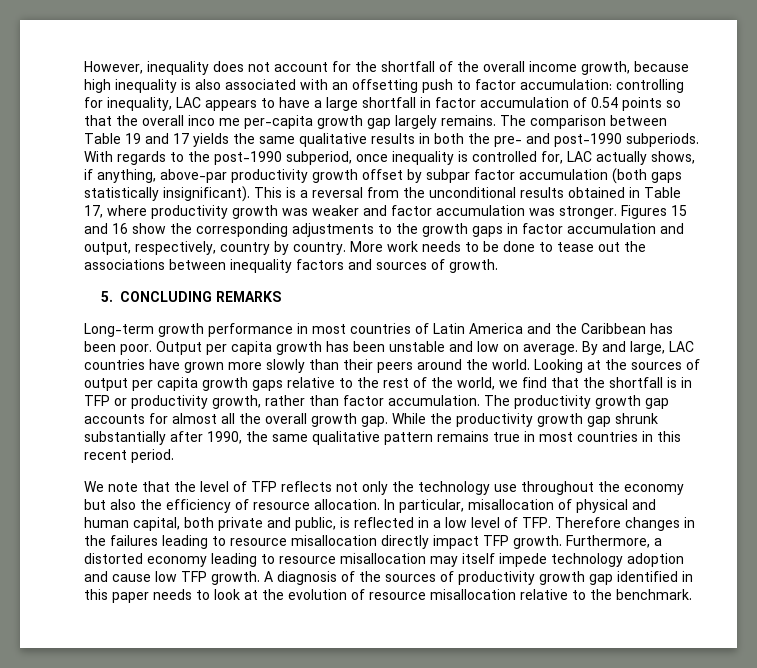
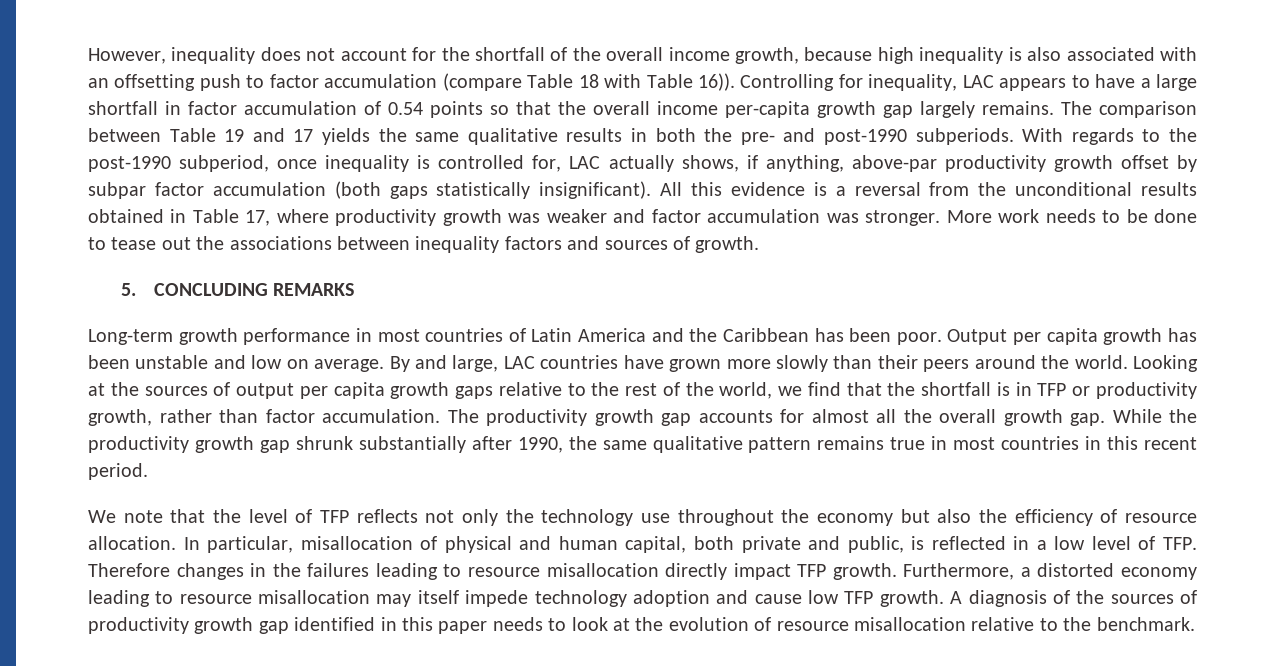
- However, inequality does not account for the shortfall of the overall income growth, because high inequality is also associated with an offsetting push to factor accumulation: controlling for inequality, LAC appears to have a large shortfall in factor accumulation of 0.54 points so that the overall inco me per-capita growth gap largely remains.
+ However, inequality does not account for the shortfall of the overall income growth, because high inequality is also associated with an offsetting push to factor accumulation (compare Table 18 with Table 16)). Controlling for inequality, LAC appears to have a large shortfall in factor accumulation of 0.54 points so that the overall income per-capita growth gap largely remains.
- This is a reversal from the unconditional results obtained in Table 17, where productivity growth was weaker and factor accumulation was stronger.
+ All this evidence is a reversal from the unconditional results obtained in Table 17, where productivity growth was weaker and factor accumulation was stronger.
- Figures 15 and 16 show the corresponding adjustments to the growth gaps in factor accumulation and output, respectively, country by country.

